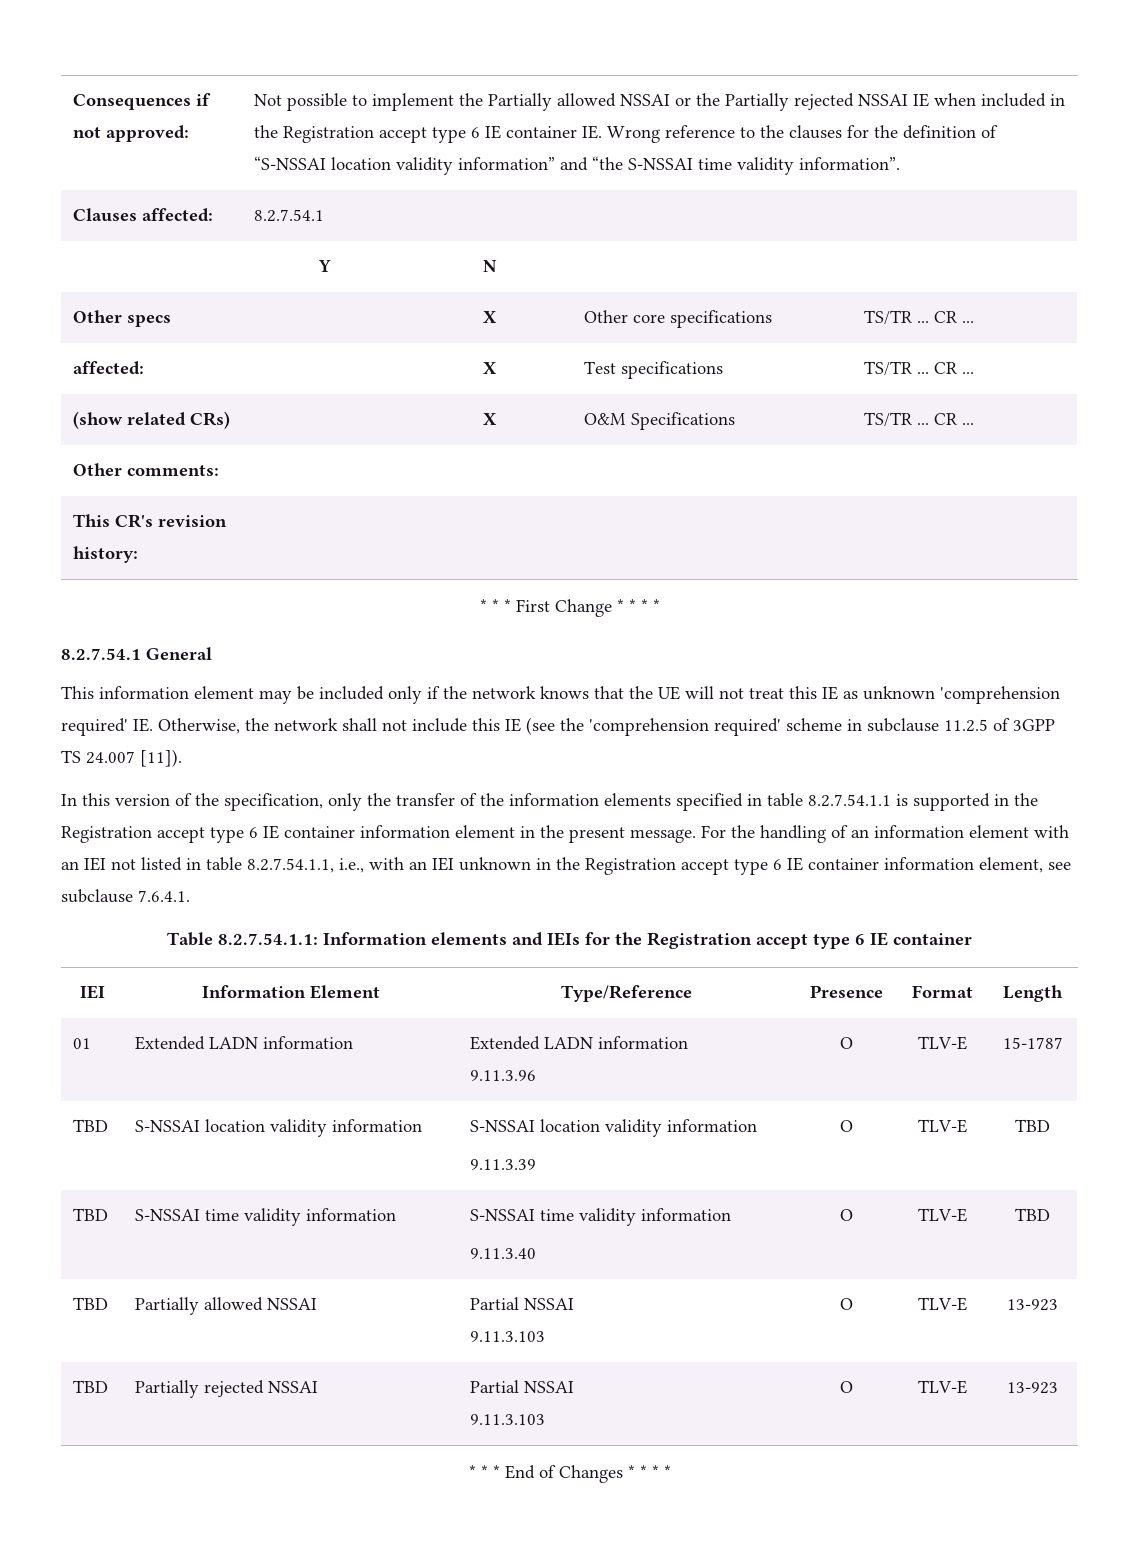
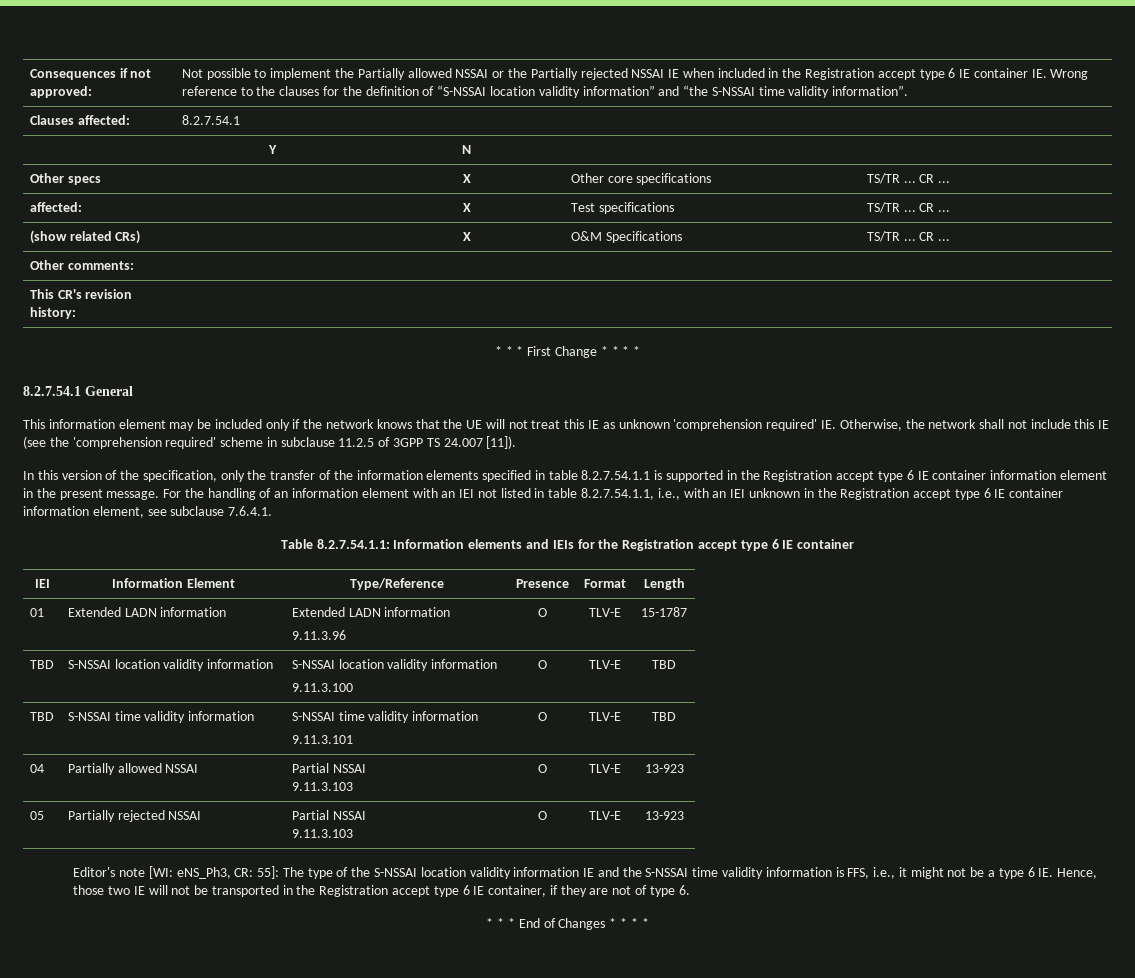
  TBD | S-NSSAI location validity information | S-NSSAI location validity information
- 9.11.3.39 | O | TLV-E | TBD
+ 9.11.3.100 | O | TLV-E | TBD
  TBD | S-NSSAI time validity information | S-NSSAI time validity information
- 9.11.3.40 | O | TLV-E | TBD
- TBD | Partially allowed NSSAI | Partial NSSAI
+ 9.11.3.101 | O | TLV-E | TBD
+ 04 | Partially allowed NSSAI | Partial NSSAI
- TBD | Partially rejected NSSAI | Partial NSSAI
+ 05 | Partially rejected NSSAI | Partial NSSAI
+ Editor's note [WI: eNS_Ph3, CR: 55]: The type of the S-NSSAI location validity information IE and the S-NSSAI time validity information is FFS, i.e., it might not be a type 6 IE. Hence, those two IE will not be transported in the Registration accept type 6 IE container, if they are not of type 6.

